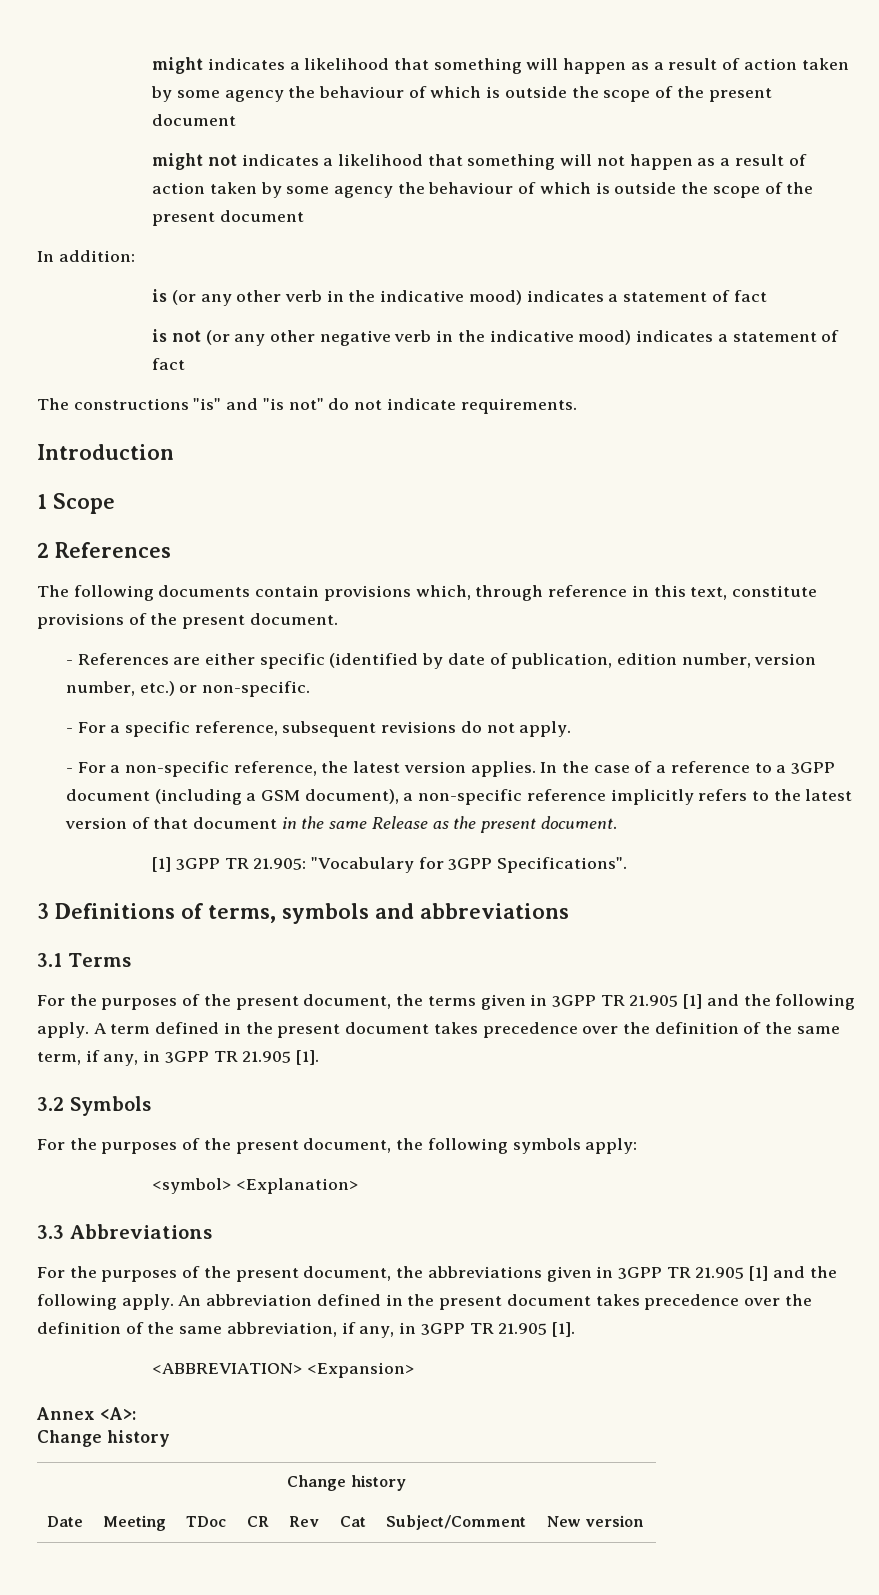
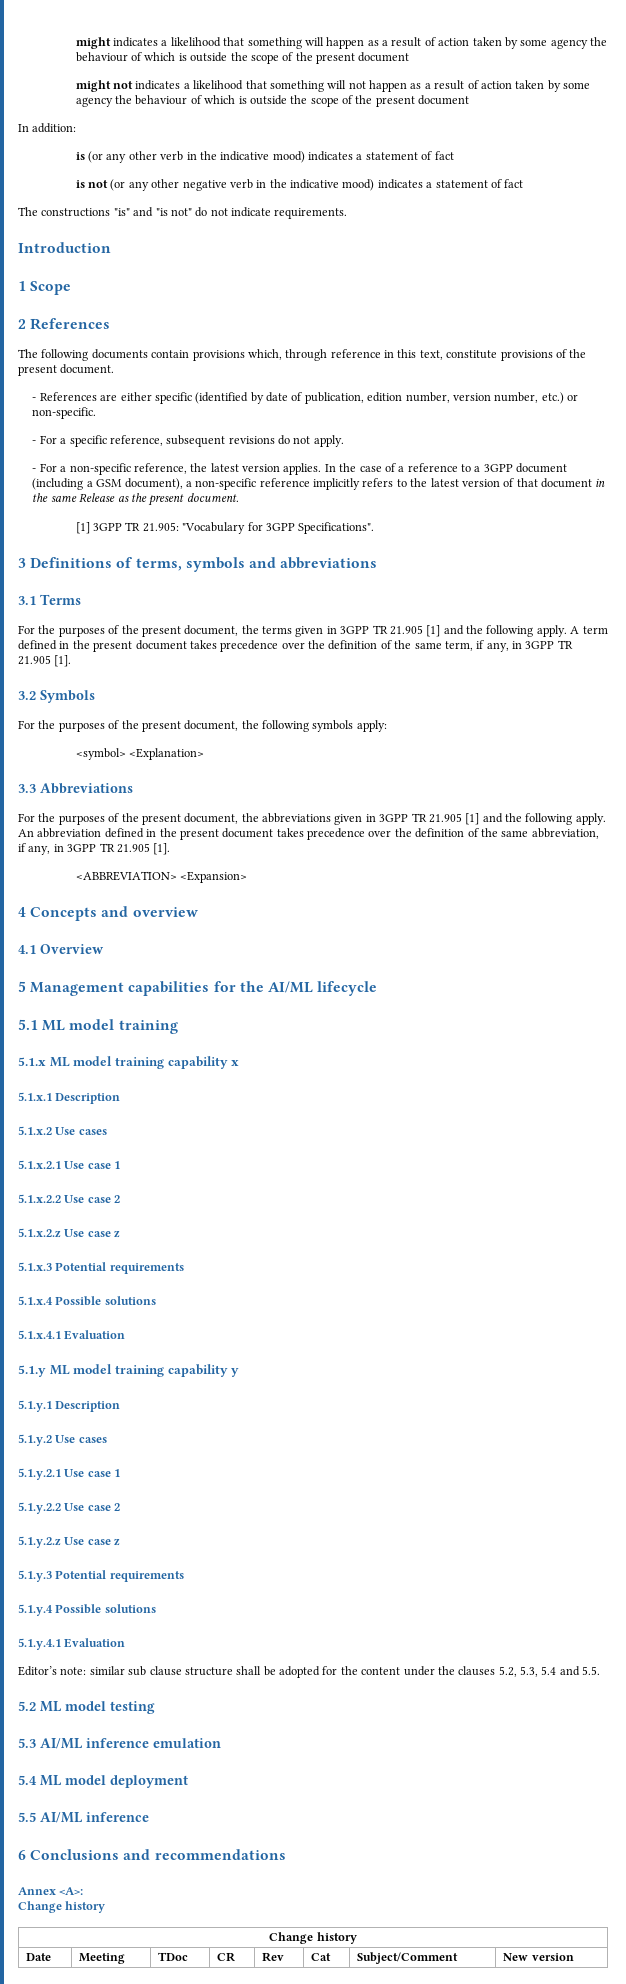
+ 4 Concepts and overview
+ 4.1 Overview
+ 5 Management capabilities for the AI/ML lifecycle
+ 5.1 ML model training
+ 5.1.x ML model training capability x
+ 5.1.x.1 Description
+ 5.1.x.2 Use cases
+ 5.1.x.2.1 Use case 1
+ 5.1.x.2.2 Use case 2
+ 5.1.x.2.z Use case z
+ 5.1.x.3 Potential requirements
+ 5.1.x.4 Possible solutions
+ 5.1.x.4.1 Evaluation
+ 5.1.y ML model training capability y
+ 5.1.y.1 Description
+ 5.1.y.2 Use cases
+ 5.1.y.2.1 Use case 1
+ 5.1.y.2.2 Use case 2
+ 5.1.y.2.z Use case z
+ 5.1.y.3 Potential requirements
+ 5.1.y.4 Possible solutions
+ 5.1.y.4.1 Evaluation
+ Editor’s note: similar sub clause structure shall be adopted for the content under the clauses 5.2, 5.3, 5.4 and 5.5.
+ 5.2 ML model testing
+ 5.3 AI/ML inference emulation
+ 5.4 ML model deployment
+ 5.5 AI/ML inference
+ 6 Conclusions and recommendations

